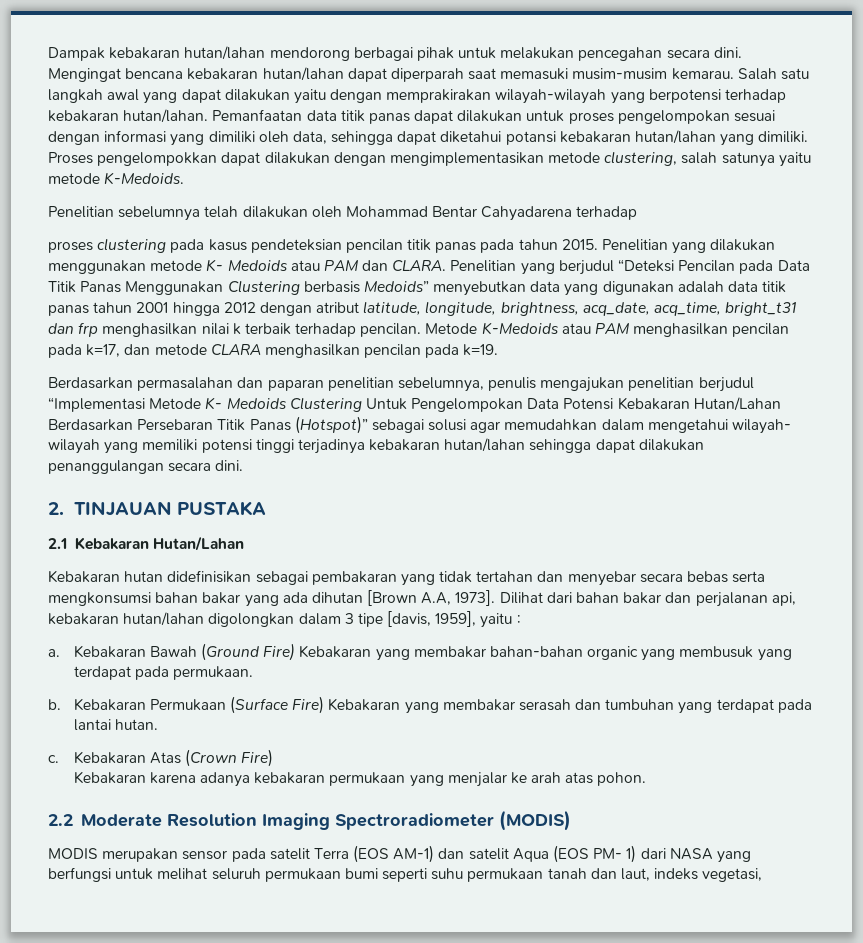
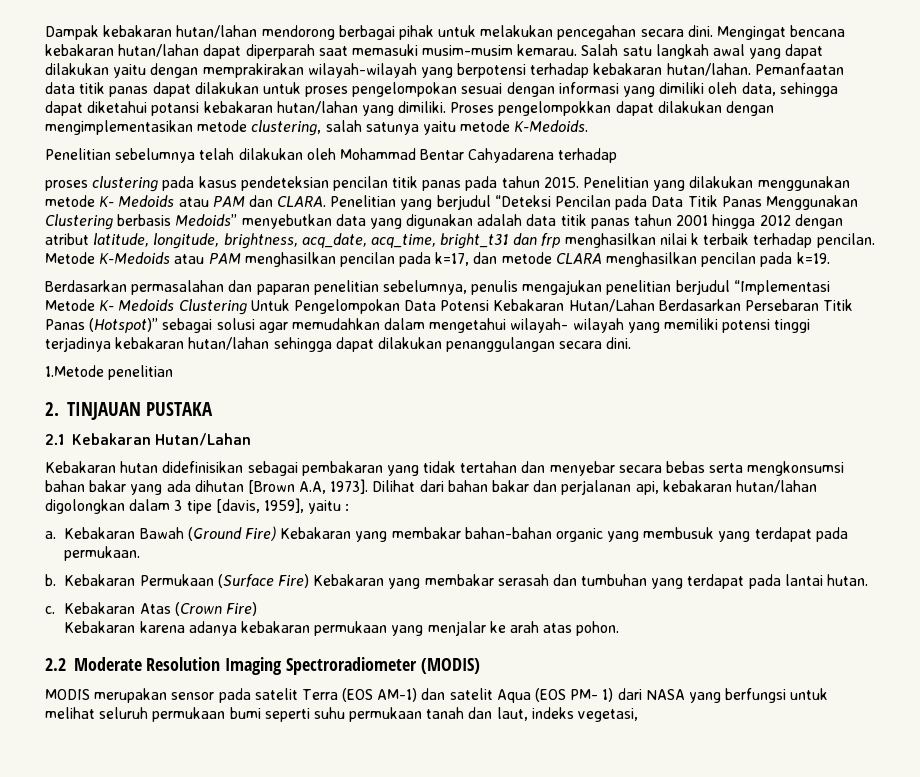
+ 1.Metode penelitian

